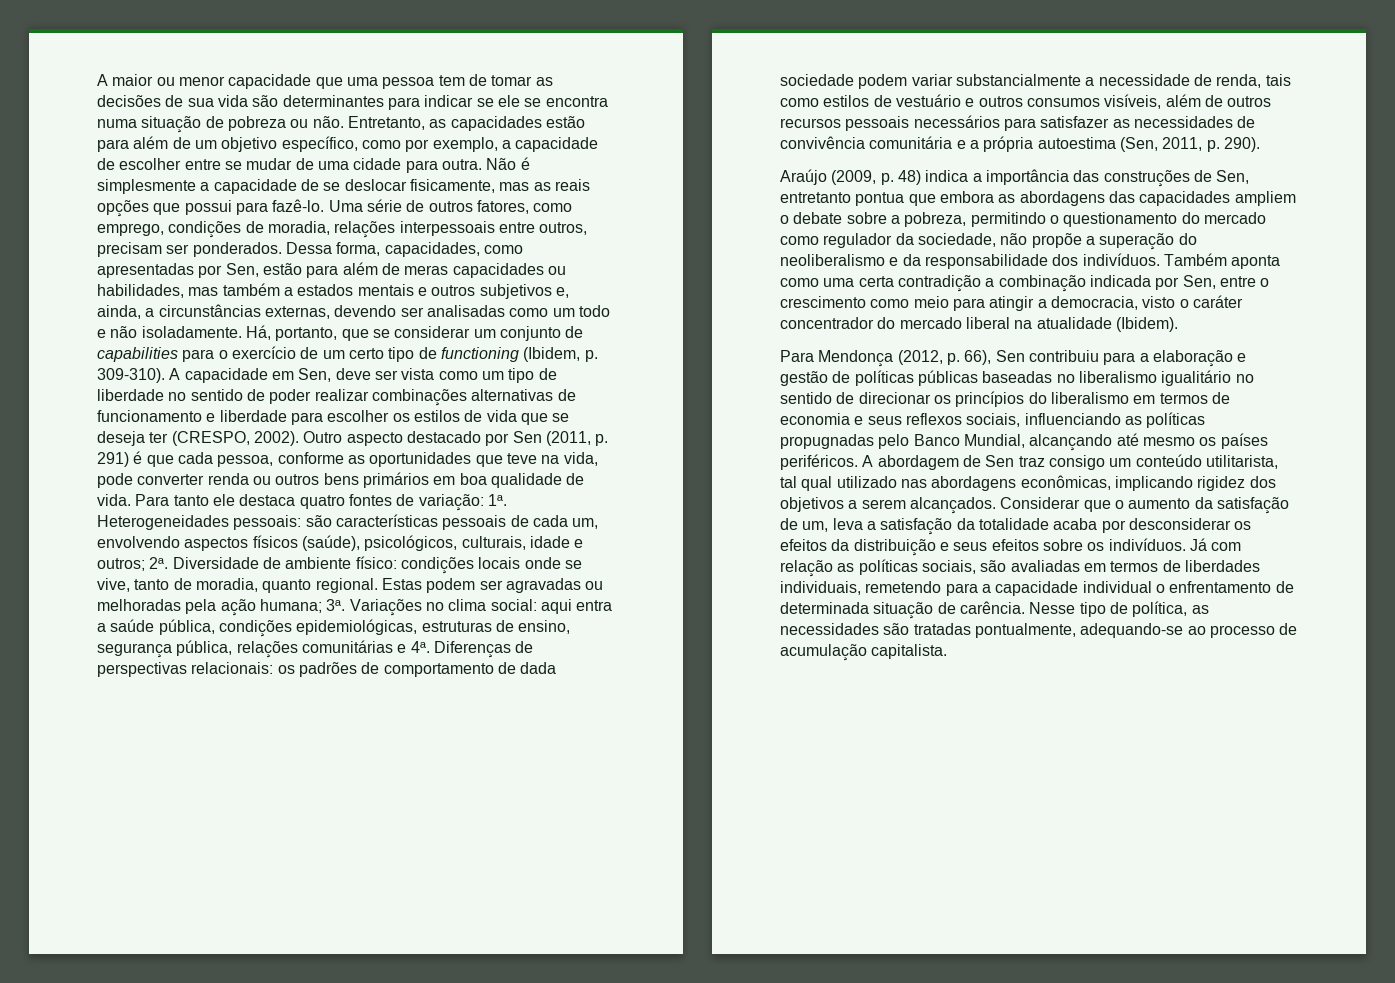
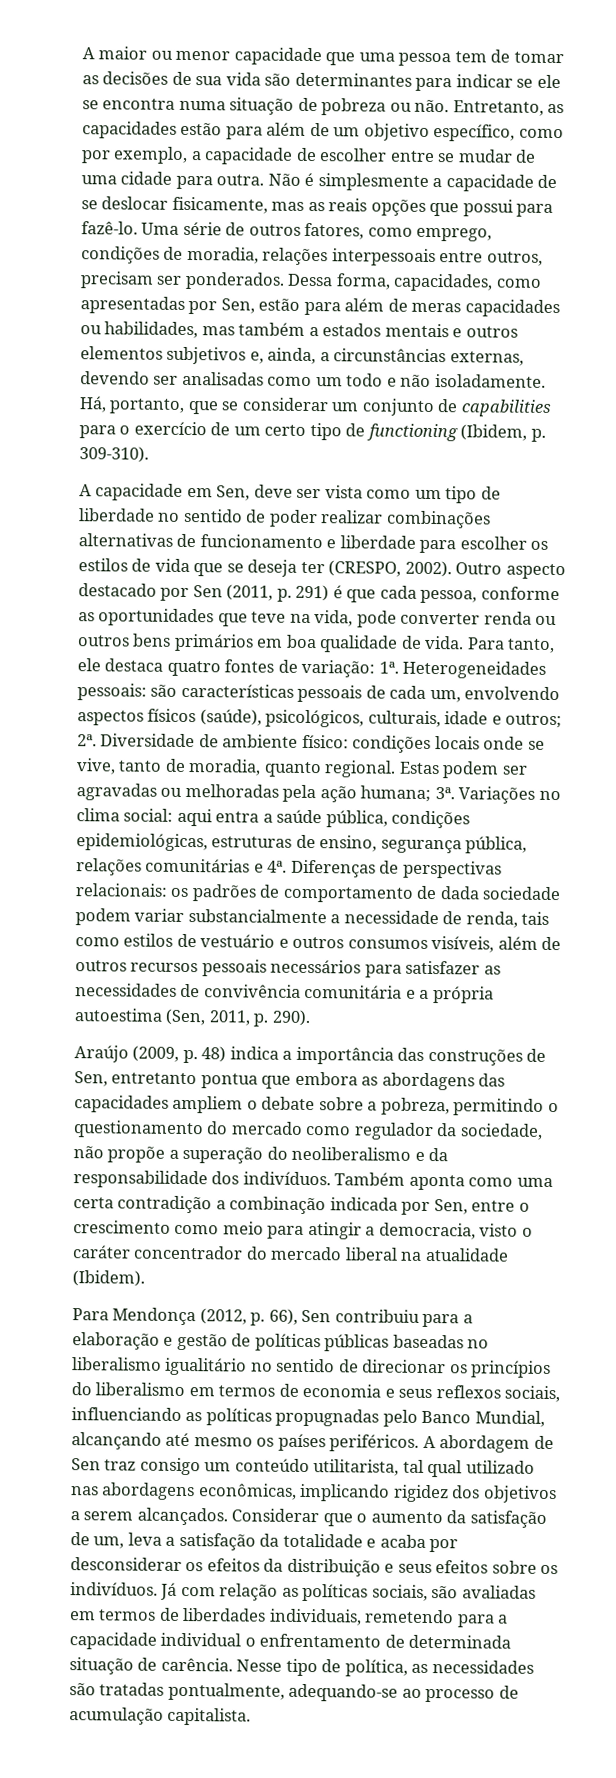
- Dessa forma, capacidades, como apresentadas por Sen, estão para além de meras capacidades ou habilidades, mas também a estados mentais e outros subjetivos e, ainda, a circunstâncias externas, devendo ser analisadas como um todo e não isoladamente.
+ Dessa forma, capacidades, como apresentadas por Sen, estão para além de meras capacidades ou habilidades, mas também a estados mentais e outros elementos subjetivos e, ainda, a circunstâncias externas, devendo ser analisadas como um todo e não isoladamente.
- Há, portanto, que se considerar um conjunto de capabilities para o exercício de um certo tipo de functioning (Ibidem, p. 309-310). A capacidade em Sen, deve ser vista como um tipo de liberdade no sentido de poder realizar combinações alternativas de funcionamento e liberdade para escolher os estilos de vida que se deseja ter (CRESPO, 2002).
+ Há, portanto, que se considerar um conjunto de capabilities para o exercício de um certo tipo de functioning (Ibidem, p. 309-310).
+ A capacidade em Sen, deve ser vista como um tipo de liberdade no sentido de poder realizar combinações alternativas de funcionamento e liberdade para escolher os estilos de vida que se deseja ter (CRESPO, 2002).
- Para tanto ele destaca quatro fontes de variação: 1ª.
+ Para tanto, ele destaca quatro fontes de variação: 1ª.
- Considerar que o aumento da satisfação de um, leva a satisfação da totalidade acaba por desconsiderar os efeitos da distribuição e seus efeitos sobre os indivíduos.
+ Considerar que o aumento da satisfação de um, leva a satisfação da totalidade e acaba por desconsiderar os efeitos da distribuição e seus efeitos sobre os indivíduos.

